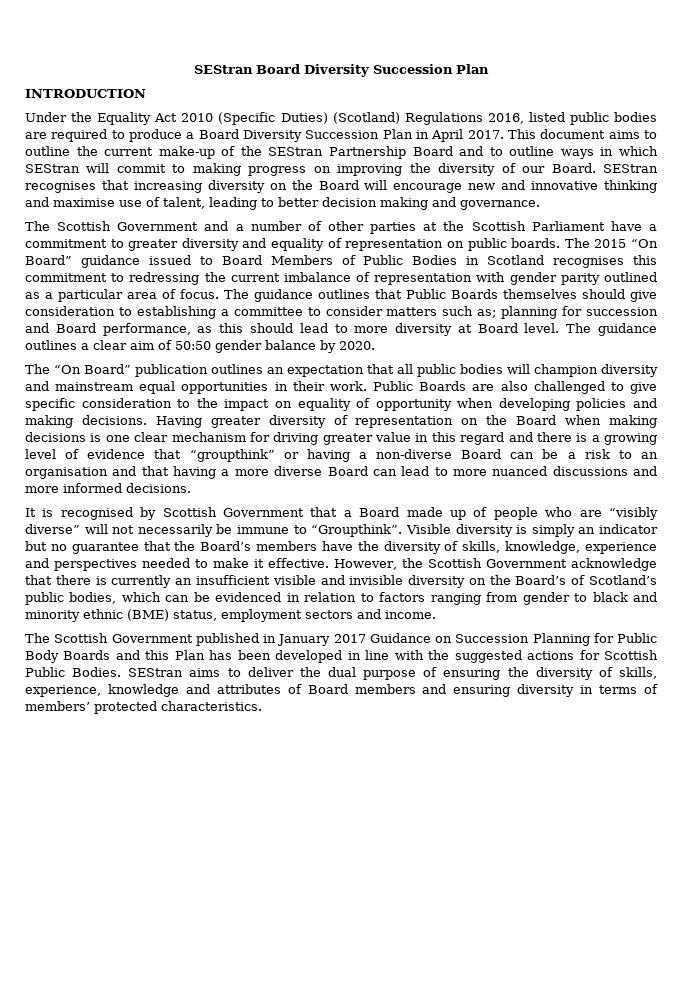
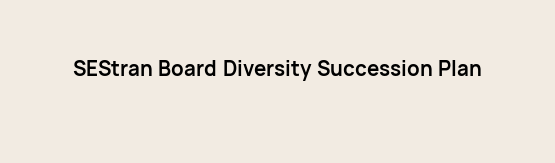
- INTRODUCTION
- Under the Equality Act 2010 (Specific Duties) (Scotland) Regulations 2016, listed public bodies are required to produce a Board Diversity Succession Plan in April 2017. This document aims to outline the current make-up of the SEStran Partnership Board and to outline ways in which SEStran will commit to making progress on improving the diversity of our Board. SEStran recognises that increasing diversity on the Board will encourage new and innovative thinking and maximise use of talent, leading to better decision making and governance.
- The Scottish Government and a number of other parties at the Scottish Parliament have a commitment to greater diversity and equality of representation on public boards. The 2015 “On Board” guidance issued to Board Members of Public Bodies in Scotland recognises this commitment to redressing the current imbalance of representation with gender parity outlined as a particular area of focus. The guidance outlines that Public Boards themselves should give consideration to establishing a committee to consider matters such as; planning for succession and Board performance, as this should lead to more diversity at Board level. The guidance outlines a clear aim of 50:50 gender balance by 2020.
- The “On Board” publication outlines an expectation that all public bodies will champion diversity and mainstream equal opportunities in their work. Public Boards are also challenged to give specific consideration to the impact on equality of opportunity when developing policies and making decisions. Having greater diversity of representation on the Board when making decisions is one clear mechanism for driving greater value in this regard and there is a growing level of evidence that “groupthink” or having a non-diverse Board can be a risk to an organisation and that having a more diverse Board can lead to more nuanced discussions and more informed decisions.
- It is recognised by Scottish Government that a Board made up of people who are “visibly diverse” will not necessarily be immune to “Groupthink”. Visible diversity is simply an indicator but no guarantee that the Board’s members have the diversity of skills, knowledge, experience and perspectives needed to make it effective. However, the Scottish Government acknowledge that there is currently an insufficient visible and invisible diversity on the Board’s of Scotland’s public bodies, which can be evidenced in relation to factors ranging from gender to black and minority ethnic (BME) status, employment sectors and income.
- The Scottish Government published in January 2017 Guidance on Succession Planning for Public Body Boards and this Plan has been developed in line with the suggested actions for Scottish Public Bodies. SEStran aims to deliver the dual purpose of ensuring the diversity of skills, experience, knowledge and attributes of Board members and ensuring diversity in terms of members’ protected characteristics.

